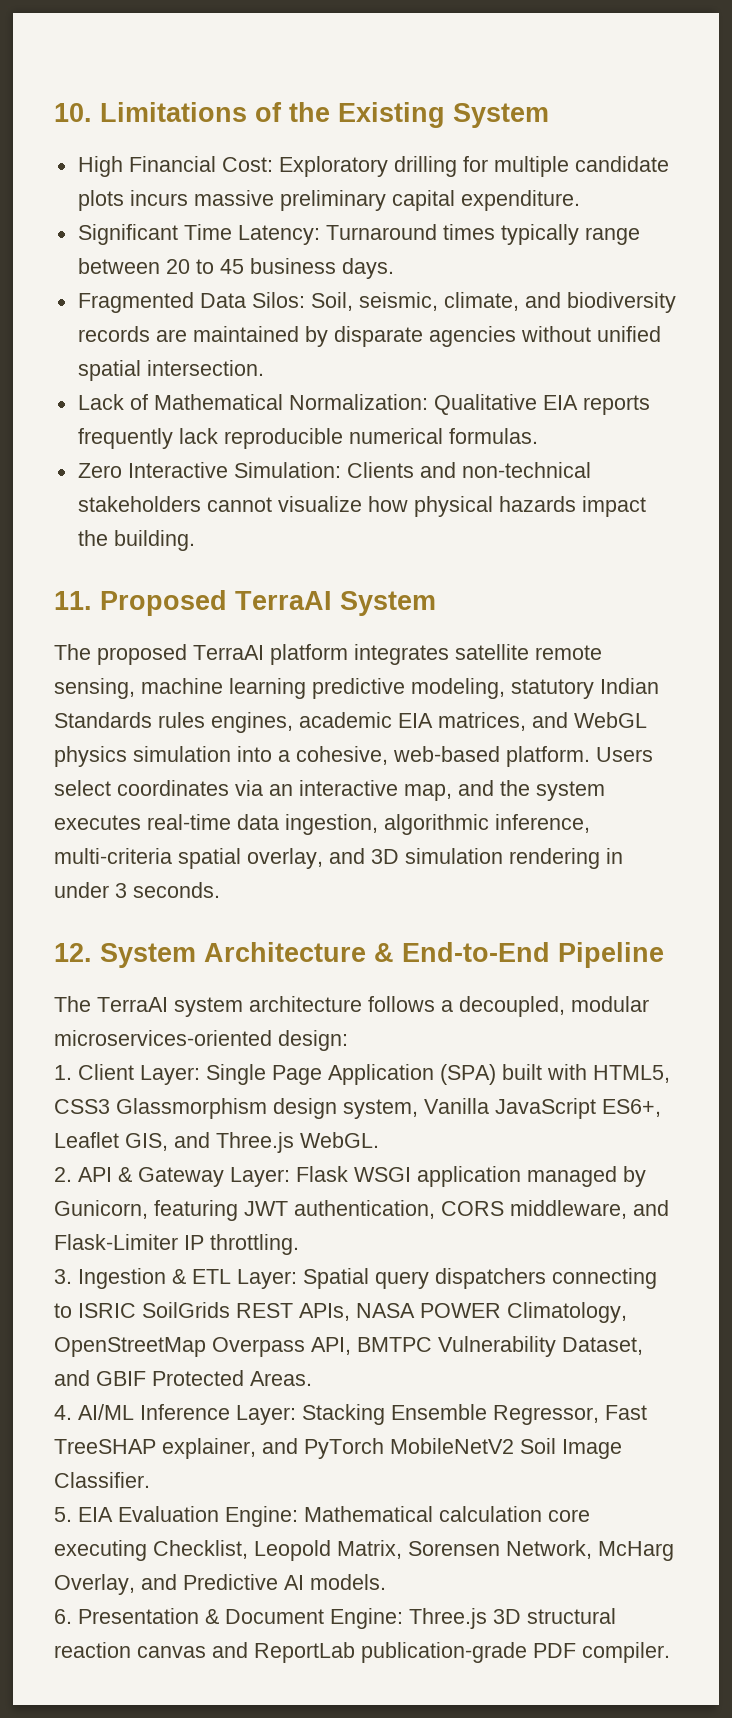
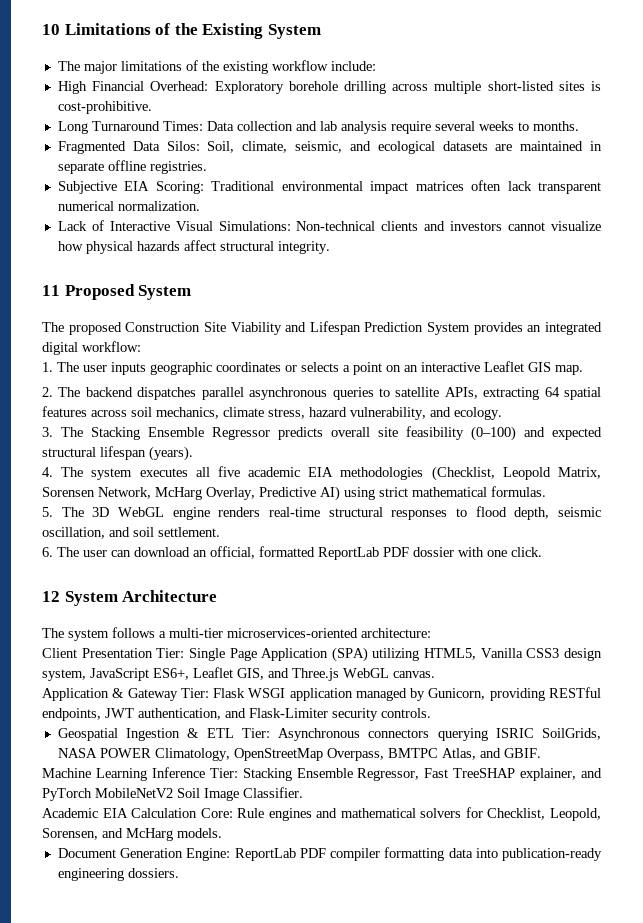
- 10. Limitations of the Existing System
+ 10 Limitations of the Existing System
- High Financial Cost: Exploratory drilling for multiple candidate plots incurs massive preliminary capital expenditure.
- Significant Time Latency: Turnaround times typically range between 20 to 45 business days.
- Fragmented Data Silos: Soil, seismic, climate, and biodiversity records are maintained by disparate agencies without unified spatial intersection.
- Lack of Mathematical Normalization: Qualitative EIA reports frequently lack reproducible numerical formulas.
- Zero Interactive Simulation: Clients and non-technical stakeholders cannot visualize how physical hazards impact the building.
- 11. Proposed TerraAI System
- The proposed TerraAI platform integrates satellite remote sensing, machine learning predictive modeling, statutory Indian Standards rules engines, academic EIA matrices, and WebGL physics simulation into a cohesive, web-based platform. Users select coordinates via an interactive map, and the system executes real-time data ingestion, algorithmic inference, multi-criteria spatial overlay, and 3D simulation rendering in under 3 seconds.
- 12. System Architecture & End-to-End Pipeline
- The TerraAI system architecture follows a decoupled, modular microservices-oriented design:
- 1. Client Layer: Single Page Application (SPA) built with HTML5, CSS3 Glassmorphism design system, Vanilla JavaScript ES6+, Leaflet GIS, and Three.js WebGL.
- 2. API & Gateway Layer: Flask WSGI application managed by Gunicorn, featuring JWT authentication, CORS middleware, and Flask-Limiter IP throttling.
- 3. Ingestion & ETL Layer: Spatial query dispatchers connecting to ISRIC SoilGrids REST APIs, NASA POWER Climatology, OpenStreetMap Overpass API, BMTPC Vulnerability Dataset, and GBIF Protected Areas.
- 4. AI/ML Inference Layer: Stacking Ensemble Regressor, Fast TreeSHAP explainer, and PyTorch MobileNetV2 Soil Image Classifier.
+ The major limitations of the existing workflow include:
+ High Financial Overhead: Exploratory borehole drilling across multiple short-listed sites is cost-prohibitive.
+ Long Turnaround Times: Data collection and lab analysis require several weeks to months.
+ Fragmented Data Silos: Soil, climate, seismic, and ecological datasets are maintained in separate offline registries.
+ Subjective EIA Scoring: Traditional environmental impact matrices often lack transparent numerical normalization.
+ Lack of Interactive Visual Simulations: Non-technical clients and investors cannot visualize how physical hazards affect structural integrity.
+ 11 Proposed System
+ The proposed Construction Site Viability and Lifespan Prediction System provides an integrated digital workflow:
+ 1. The user inputs geographic coordinates or selects a point on an interactive Leaflet GIS map.
+ 2. The backend dispatches parallel asynchronous queries to satellite APIs, extracting 64 spatial features across soil mechanics, climate stress, hazard vulnerability, and ecology.
+ 3. The Stacking Ensemble Regressor predicts overall site feasibility (0–100) and expected structural lifespan (years).
+ 4. The system executes all five academic EIA methodologies (Checklist, Leopold Matrix, Sorensen Network, McHarg Overlay, Predictive AI) using strict mathematical formulas.
+ 5. The 3D WebGL engine renders real-time structural responses to flood depth, seismic oscillation, and soil settlement.
+ 6. The user can download an official, formatted ReportLab PDF dossier with one click.
+ 12 System Architecture
+ The system follows a multi-tier microservices-oriented architecture:
+ Client Presentation Tier: Single Page Application (SPA) utilizing HTML5, Vanilla CSS3 design system, JavaScript ES6+, Leaflet GIS, and Three.js WebGL canvas.
+ Application & Gateway Tier: Flask WSGI application managed by Gunicorn, providing RESTful endpoints, JWT authentication, and Flask-Limiter security controls.
+ Geospatial Ingestion & ETL Tier: Asynchronous connectors querying ISRIC SoilGrids, NASA POWER Climatology, OpenStreetMap Overpass, BMTPC Atlas, and GBIF.
+ Machine Learning Inference Tier: Stacking Ensemble Regressor, Fast TreeSHAP explainer, and PyTorch MobileNetV2 Soil Image Classifier.
- 5. EIA Evaluation Engine: Mathematical calculation core executing Checklist, Leopold Matrix, Sorensen Network, McHarg Overlay, and Predictive AI models.
- 6. Presentation & Document Engine: Three.js 3D structural reaction canvas and ReportLab publication-grade PDF compiler.
+ Academic EIA Calculation Core: Rule engines and mathematical solvers for Checklist, Leopold, Sorensen, and McHarg models.
+ Document Generation Engine: ReportLab PDF compiler formatting data into publication-ready engineering dossiers.

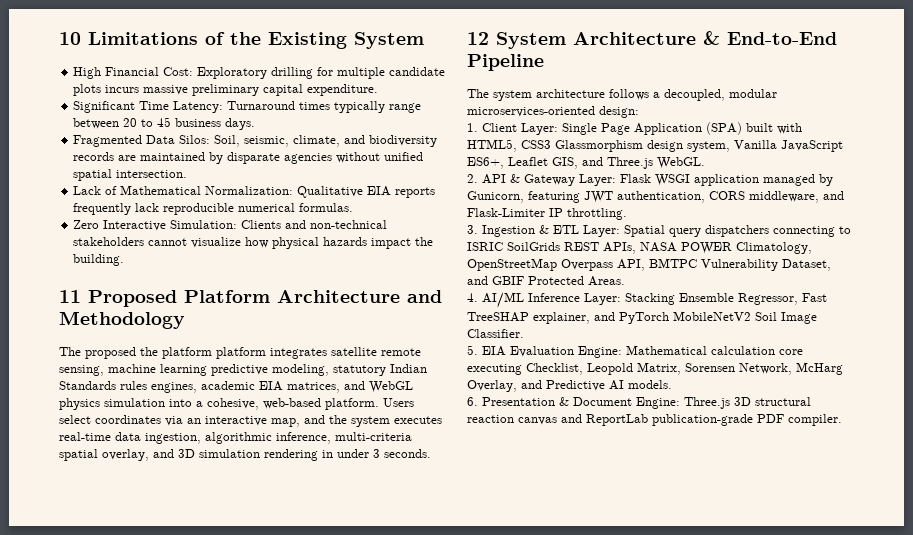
- The major limitations of the existing workflow include:
- High Financial Overhead: Exploratory borehole drilling across multiple short-listed sites is cost-prohibitive.
- Long Turnaround Times: Data collection and lab analysis require several weeks to months.
- Fragmented Data Silos: Soil, climate, seismic, and ecological datasets are maintained in separate offline registries.
- Subjective EIA Scoring: Traditional environmental impact matrices often lack transparent numerical normalization.
- Lack of Interactive Visual Simulations: Non-technical clients and investors cannot visualize how physical hazards affect structural integrity.
+ High Financial Cost: Exploratory drilling for multiple candidate plots incurs massive preliminary capital expenditure.
+ Significant Time Latency: Turnaround times typically range between 20 to 45 business days.
+ Fragmented Data Silos: Soil, seismic, climate, and biodiversity records are maintained by disparate agencies without unified spatial intersection.
+ Lack of Mathematical Normalization: Qualitative EIA reports frequently lack reproducible numerical formulas.
+ Zero Interactive Simulation: Clients and non-technical stakeholders cannot visualize how physical hazards impact the building.
- 11 Proposed System
- The proposed Construction Site Viability and Lifespan Prediction System provides an integrated digital workflow:
- 1. The user inputs geographic coordinates or selects a point on an interactive Leaflet GIS map.
- 2. The backend dispatches parallel asynchronous queries to satellite APIs, extracting 64 spatial features across soil mechanics, climate stress, hazard vulnerability, and ecology.
- 3. The Stacking Ensemble Regressor predicts overall site feasibility (0–100) and expected structural lifespan (years).
- 4. The system executes all five academic EIA methodologies (Checklist, Leopold Matrix, Sorensen Network, McHarg Overlay, Predictive AI) using strict mathematical formulas.
- 5. The 3D WebGL engine renders real-time structural responses to flood depth, seismic oscillation, and soil settlement.
- 6. The user can download an official, formatted ReportLab PDF dossier with one click.
+ 11 Proposed Platform Architecture and Methodology
+ The proposed the platform platform integrates satellite remote sensing, machine learning predictive modeling, statutory Indian Standards rules engines, academic EIA matrices, and WebGL physics simulation into a cohesive, web-based platform. Users select coordinates via an interactive map, and the system executes real-time data ingestion, algorithmic inference, multi-criteria spatial overlay, and 3D simulation rendering in under 3 seconds.
- 12 System Architecture
- The system follows a multi-tier microservices-oriented architecture:
- Client Presentation Tier: Single Page Application (SPA) utilizing HTML5, Vanilla CSS3 design system, JavaScript ES6+, Leaflet GIS, and Three.js WebGL canvas.
- Application & Gateway Tier: Flask WSGI application managed by Gunicorn, providing RESTful endpoints, JWT authentication, and Flask-Limiter security controls.
- Geospatial Ingestion & ETL Tier: Asynchronous connectors querying ISRIC SoilGrids, NASA POWER Climatology, OpenStreetMap Overpass, BMTPC Atlas, and GBIF.
- Machine Learning Inference Tier: Stacking Ensemble Regressor, Fast TreeSHAP explainer, and PyTorch MobileNetV2 Soil Image Classifier.
+ 12 System Architecture & End-to-End Pipeline
+ The system architecture follows a decoupled, modular microservices-oriented design:
+ 1. Client Layer: Single Page Application (SPA) built with HTML5, CSS3 Glassmorphism design system, Vanilla JavaScript ES6+, Leaflet GIS, and Three.js WebGL.
+ 2. API & Gateway Layer: Flask WSGI application managed by Gunicorn, featuring JWT authentication, CORS middleware, and Flask-Limiter IP throttling.
+ 3. Ingestion & ETL Layer: Spatial query dispatchers connecting to ISRIC SoilGrids REST APIs, NASA POWER Climatology, OpenStreetMap Overpass API, BMTPC Vulnerability Dataset, and GBIF Protected Areas.
+ 4. AI/ML Inference Layer: Stacking Ensemble Regressor, Fast TreeSHAP explainer, and PyTorch MobileNetV2 Soil Image Classifier.
- Academic EIA Calculation Core: Rule engines and mathematical solvers for Checklist, Leopold, Sorensen, and McHarg models.
- Document Generation Engine: ReportLab PDF compiler formatting data into publication-ready engineering dossiers.
+ 5. EIA Evaluation Engine: Mathematical calculation core executing Checklist, Leopold Matrix, Sorensen Network, McHarg Overlay, and Predictive AI models.
+ 6. Presentation & Document Engine: Three.js 3D structural reaction canvas and ReportLab publication-grade PDF compiler.

